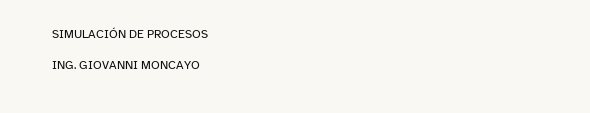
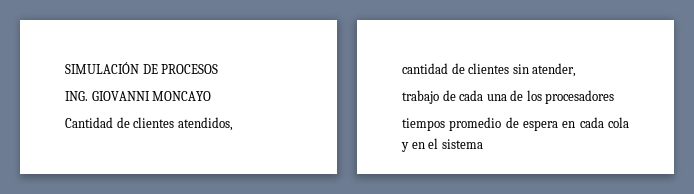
+ Cantidad de clientes atendidos,
+ cantidad de clientes sin atender,
+ trabajo de cada una de los procesadores
+ tiempos promedio de espera en cada cola y en el sistema

